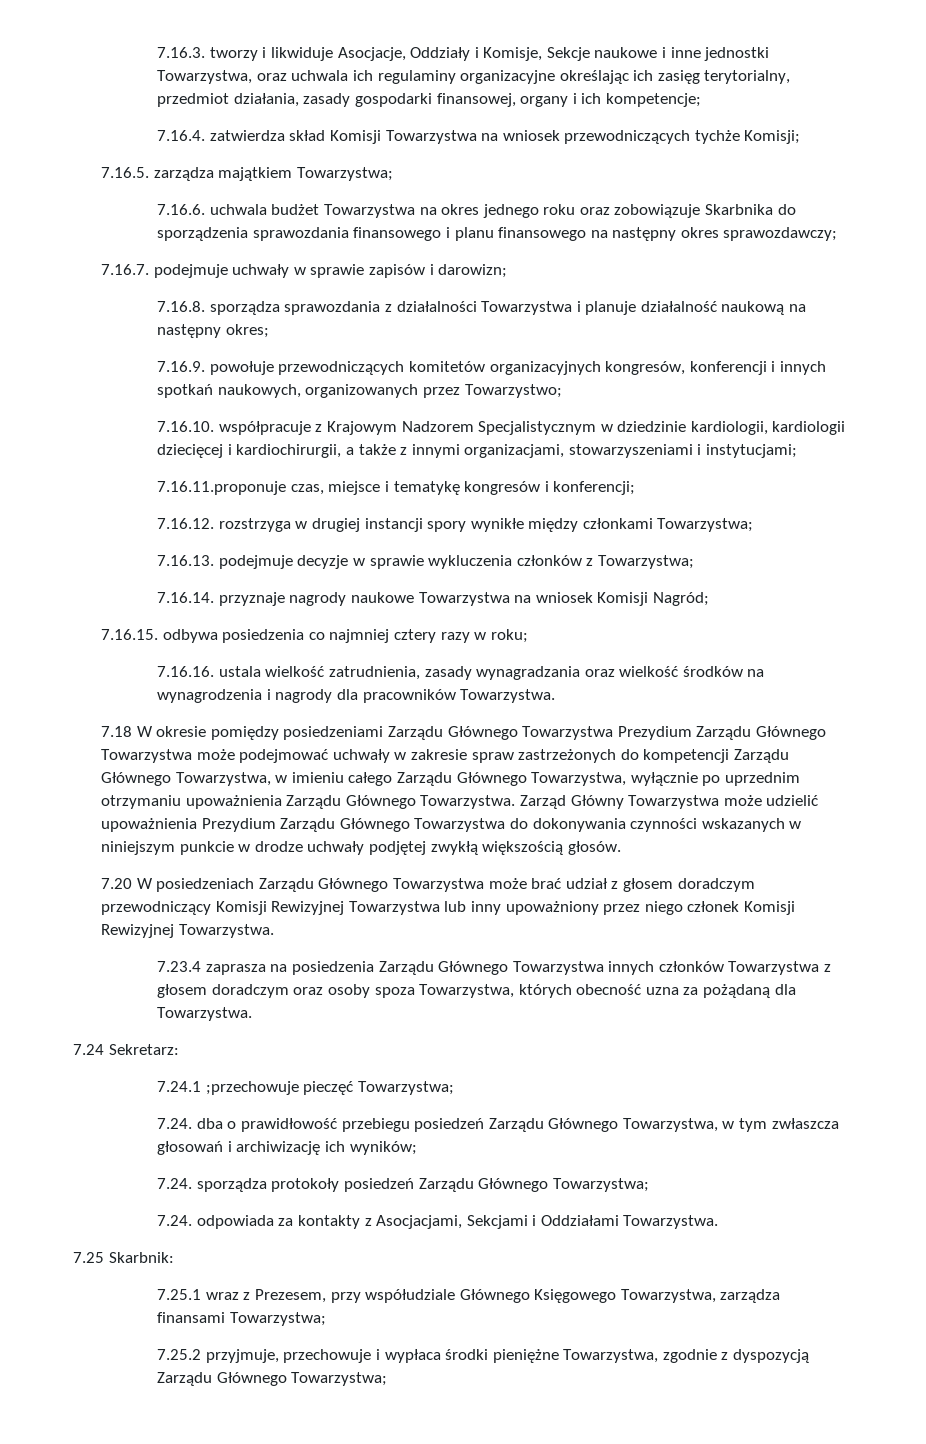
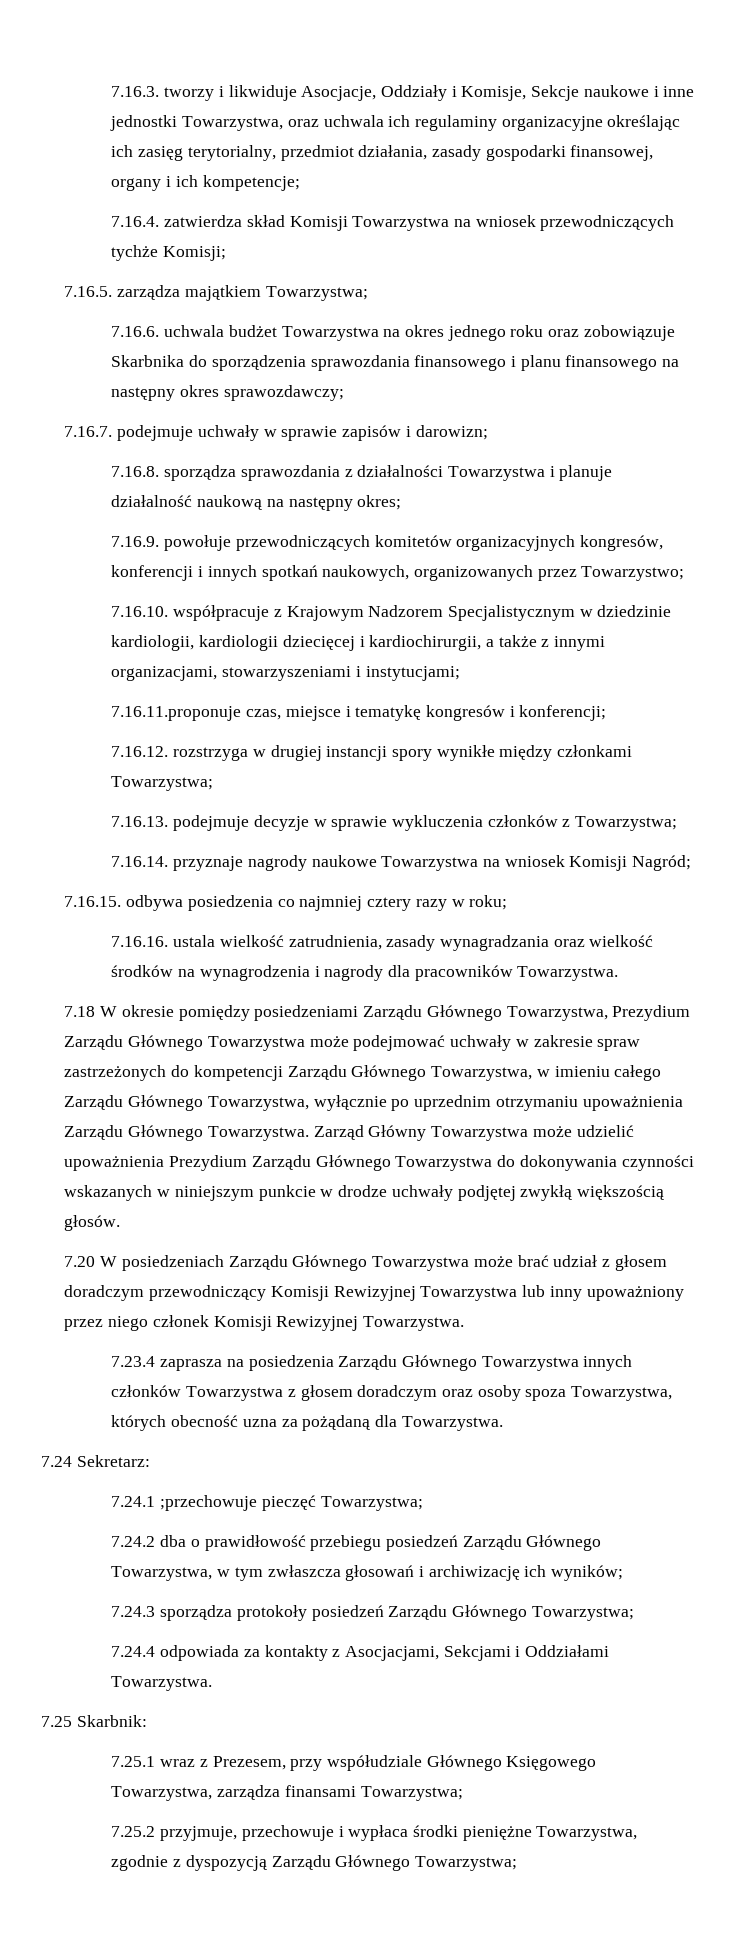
- 7.18 W okresie pomiędzy posiedzeniami Zarządu Głównego Towarzystwa Prezydium Zarządu Głównego Towarzystwa może podejmować uchwały w zakresie spraw zastrzeżonych do kompetencji Zarządu Głównego Towarzystwa, w imieniu całego Zarządu Głównego Towarzystwa, wyłącznie po uprzednim otrzymaniu upoważnienia Zarządu Głównego Towarzystwa.
+ 7.18 W okresie pomiędzy posiedzeniami Zarządu Głównego Towarzystwa, Prezydium Zarządu Głównego Towarzystwa może podejmować uchwały w zakresie spraw zastrzeżonych do kompetencji Zarządu Głównego Towarzystwa, w imieniu całego Zarządu Głównego Towarzystwa, wyłącznie po uprzednim otrzymaniu upoważnienia Zarządu Głównego Towarzystwa.
- 7.24. dba o prawidłowość przebiegu posiedzeń Zarządu Głównego Towarzystwa, w tym zwłaszcza głosowań i archiwizację ich wyników;
+ 7.24.2 dba o prawidłowość przebiegu posiedzeń Zarządu Głównego Towarzystwa, w tym zwłaszcza głosowań i archiwizację ich wyników;
- 7.24. sporządza protokoły posiedzeń Zarządu Głównego Towarzystwa;
+ 7.24.3 sporządza protokoły posiedzeń Zarządu Głównego Towarzystwa;
- 7.24. odpowiada za kontakty z Asocjacjami, Sekcjami i Oddziałami Towarzystwa.
+ 7.24.4 odpowiada za kontakty z Asocjacjami, Sekcjami i Oddziałami Towarzystwa.

